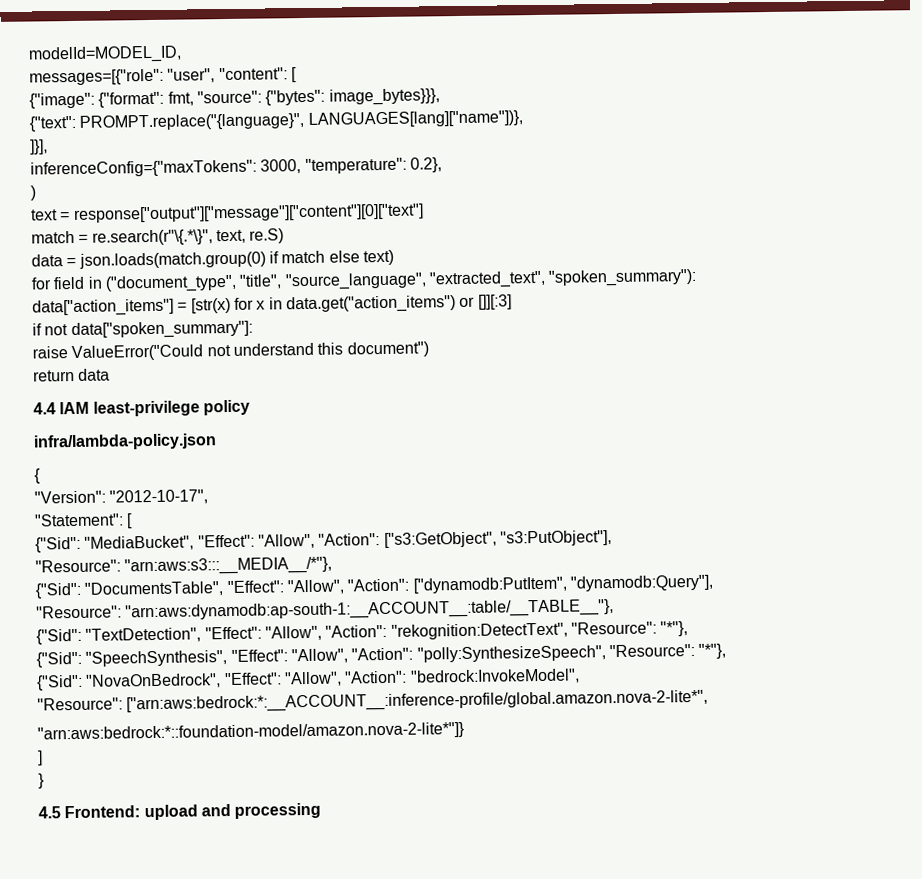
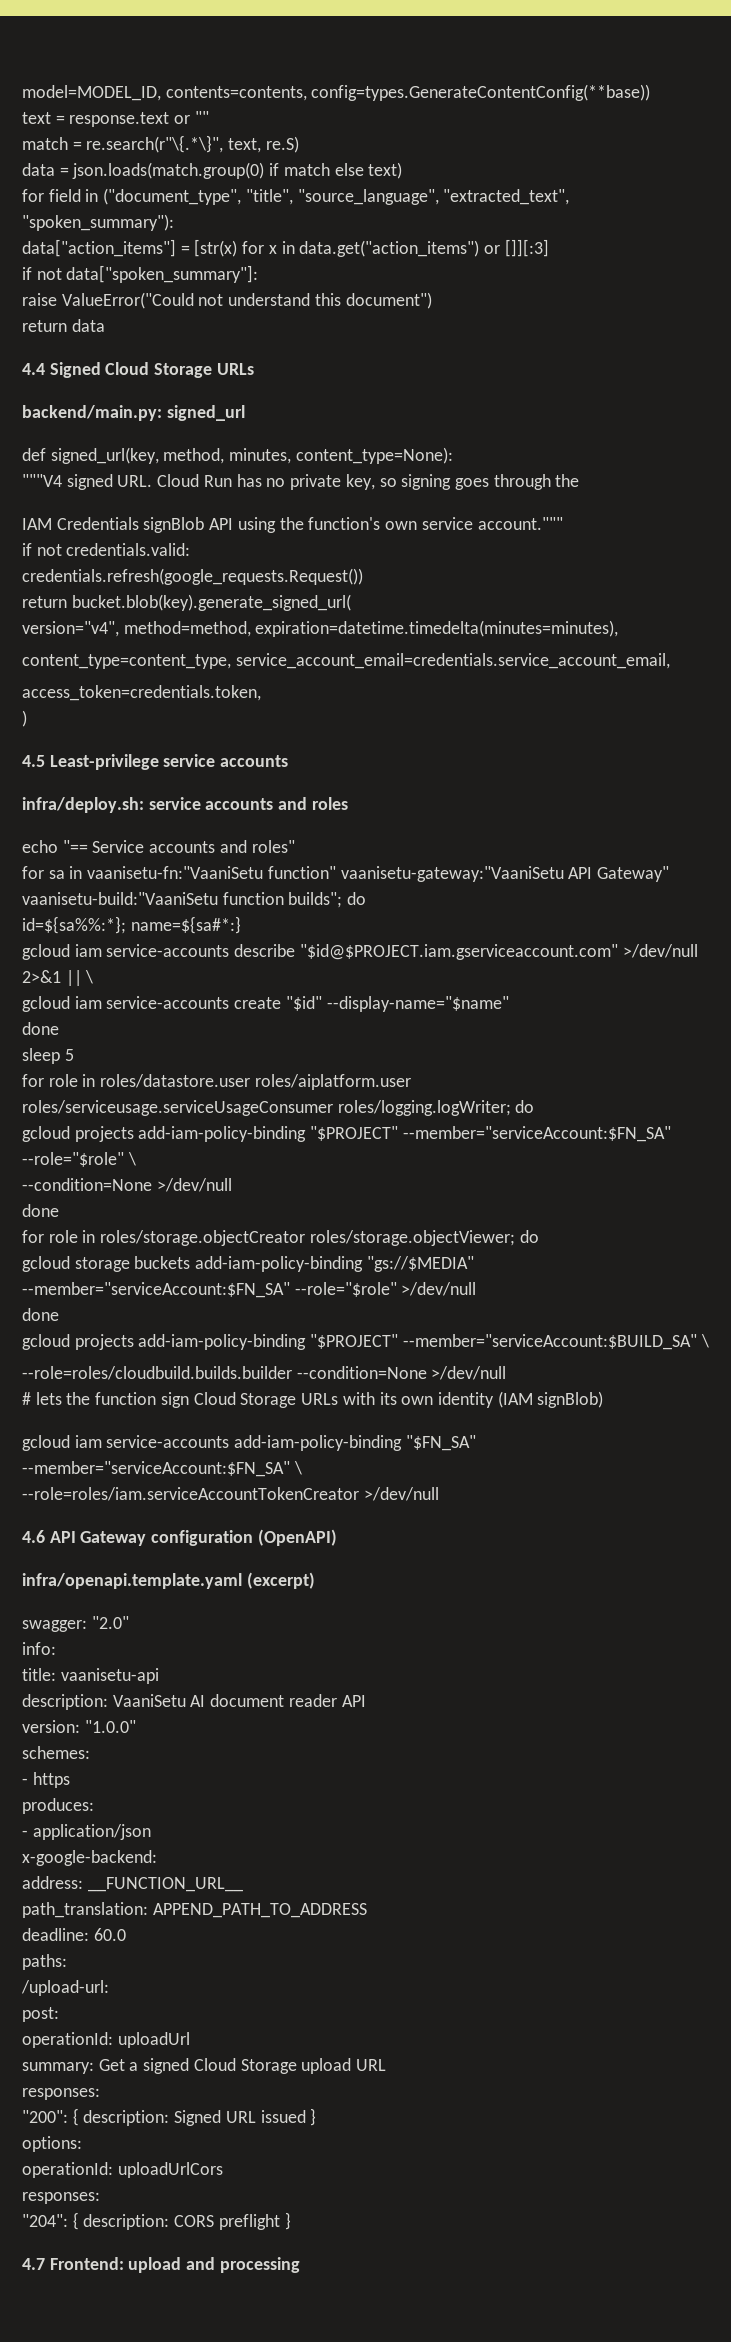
- modelId=MODEL_ID,
- messages=[{"role": "user", "content": [
- {"image": {"format": fmt, "source": {"bytes": image_bytes}}},
- {"text": PROMPT.replace("{language}", LANGUAGES[lang]["name"])},
- ]}],
- inferenceConfig={"maxTokens": 3000, "temperature": 0.2},
- )
+ model=MODEL_ID, contents=contents, config=types.GenerateContentConfig(**base))
- text = response["output"]["message"]["content"][0]["text"]
+ text = response.text or ""
- 4.4 IAM least-privilege policy
- infra/lambda-policy.json
- {
- "Version": "2012-10-17",
- "Statement": [
- {"Sid": "MediaBucket", "Effect": "Allow", "Action": ["s3:GetObject", "s3:PutObject"],
- "Resource": "arn:aws:s3:::__MEDIA__/*"},
- {"Sid": "DocumentsTable", "Effect": "Allow", "Action": ["dynamodb:PutItem", "dynamodb:Query"],
- "Resource": "arn:aws:dynamodb:ap-south-1:__ACCOUNT__:table/__TABLE__"},
- {"Sid": "TextDetection", "Effect": "Allow", "Action": "rekognition:DetectText", "Resource": "*"},
- {"Sid": "SpeechSynthesis", "Effect": "Allow", "Action": "polly:SynthesizeSpeech", "Resource": "*"},
- {"Sid": "NovaOnBedrock", "Effect": "Allow", "Action": "bedrock:InvokeModel",
- "Resource": ["arn:aws:bedrock:*:__ACCOUNT__:inference-profile/global.amazon.nova-2-lite*",
- "arn:aws:bedrock:*::foundation-model/amazon.nova-2-lite*"]}
- ]
- }
- 4.5 Frontend: upload and processing
+ 4.4 Signed Cloud Storage URLs
+ backend/main.py: signed_url
+ def signed_url(key, method, minutes, content_type=None):
+ """V4 signed URL. Cloud Run has no private key, so signing goes through the
+ IAM Credentials signBlob API using the function's own service account."""
+ if not credentials.valid:
+ credentials.refresh(google_requests.Request())
+ return bucket.blob(key).generate_signed_url(
+ version="v4", method=method, expiration=datetime.timedelta(minutes=minutes),
+ content_type=content_type, service_account_email=credentials.service_account_email,
+ access_token=credentials.token,
+ )
+ 4.5 Least-privilege service accounts
+ infra/deploy.sh: service accounts and roles
+ echo "== Service accounts and roles"
+ for sa in vaanisetu-fn:"VaaniSetu function" vaanisetu-gateway:"VaaniSetu API Gateway" vaanisetu-build:"VaaniSetu function builds"; do
+ id=${sa%%:*}; name=${sa#*:}
+ gcloud iam service-accounts describe "$id@$PROJECT.iam.gserviceaccount.com" >/dev/null 2>&1 || \
+ gcloud iam service-accounts create "$id" --display-name="$name"
+ done
+ sleep 5
+ for role in roles/datastore.user roles/aiplatform.user roles/serviceusage.serviceUsageConsumer roles/logging.logWriter; do
+ gcloud projects add-iam-policy-binding "$PROJECT" --member="serviceAccount:$FN_SA" --role="$role" \
+ --condition=None >/dev/null
+ done
+ for role in roles/storage.objectCreator roles/storage.objectViewer; do
+ gcloud storage buckets add-iam-policy-binding "gs://$MEDIA" --member="serviceAccount:$FN_SA" --role="$role" >/dev/null
+ done
+ gcloud projects add-iam-policy-binding "$PROJECT" --member="serviceAccount:$BUILD_SA" \
+ --role=roles/cloudbuild.builds.builder --condition=None >/dev/null
+ # lets the function sign Cloud Storage URLs with its own identity (IAM signBlob)
+ gcloud iam service-accounts add-iam-policy-binding "$FN_SA" --member="serviceAccount:$FN_SA" \
+ --role=roles/iam.serviceAccountTokenCreator >/dev/null
+ 4.6 API Gateway configuration (OpenAPI)
+ infra/openapi.template.yaml (excerpt)
+ swagger: "2.0"
+ info:
+ title: vaanisetu-api
+ description: VaaniSetu AI document reader API
+ version: "1.0.0"
+ schemes:
+ - https
+ produces:
+ - application/json
+ x-google-backend:
+ address: __FUNCTION_URL__
+ path_translation: APPEND_PATH_TO_ADDRESS
+ deadline: 60.0
+ paths:
+ /upload-url:
+ post:
+ operationId: uploadUrl
+ summary: Get a signed Cloud Storage upload URL
+ responses:
+ "200": { description: Signed URL issued }
+ options:
+ operationId: uploadUrlCors
+ responses:
+ "204": { description: CORS preflight }
+ 4.7 Frontend: upload and processing

